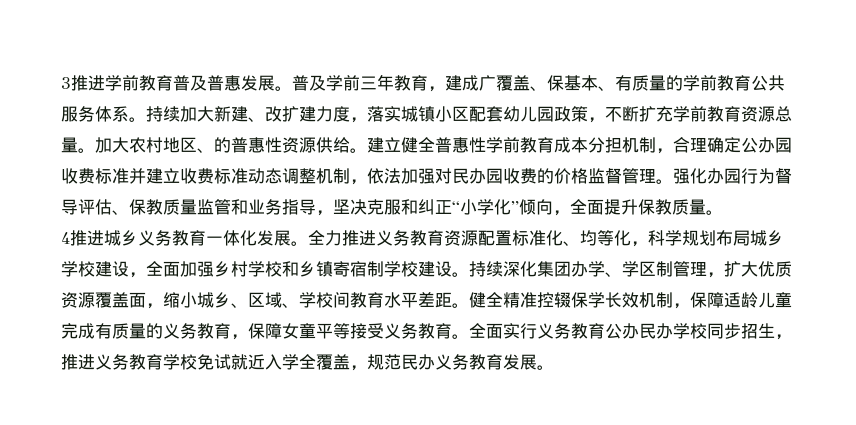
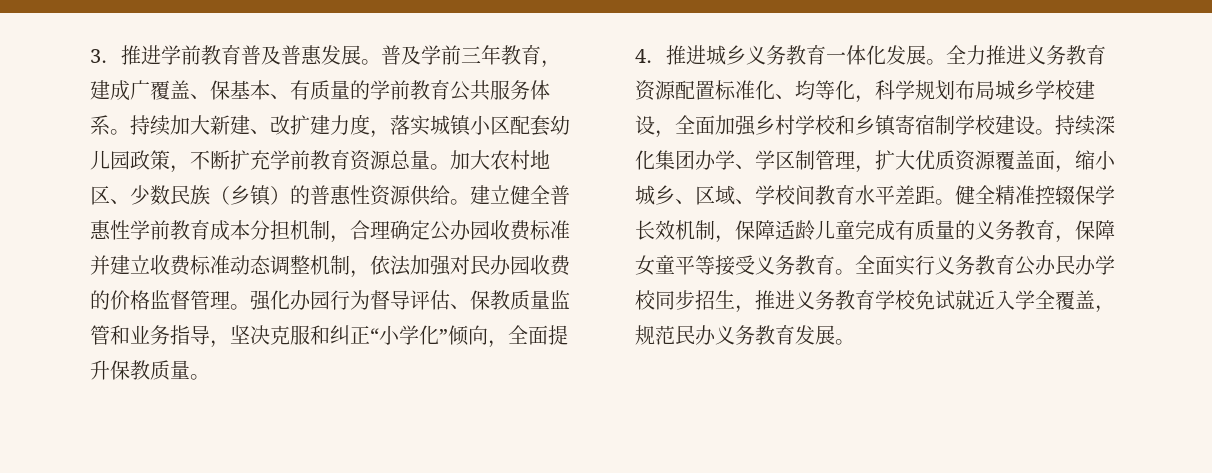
- 3推进学前教育普及普惠发展。
+ 3．推进学前教育普及普惠发展。
- 加大农村地区、的普惠性资源供给。
+ 加大农村地区、少数民族（乡镇）的普惠性资源供给。
- 4推进城乡义务教育一体化发展。
+ 4．推进城乡义务教育一体化发展。

